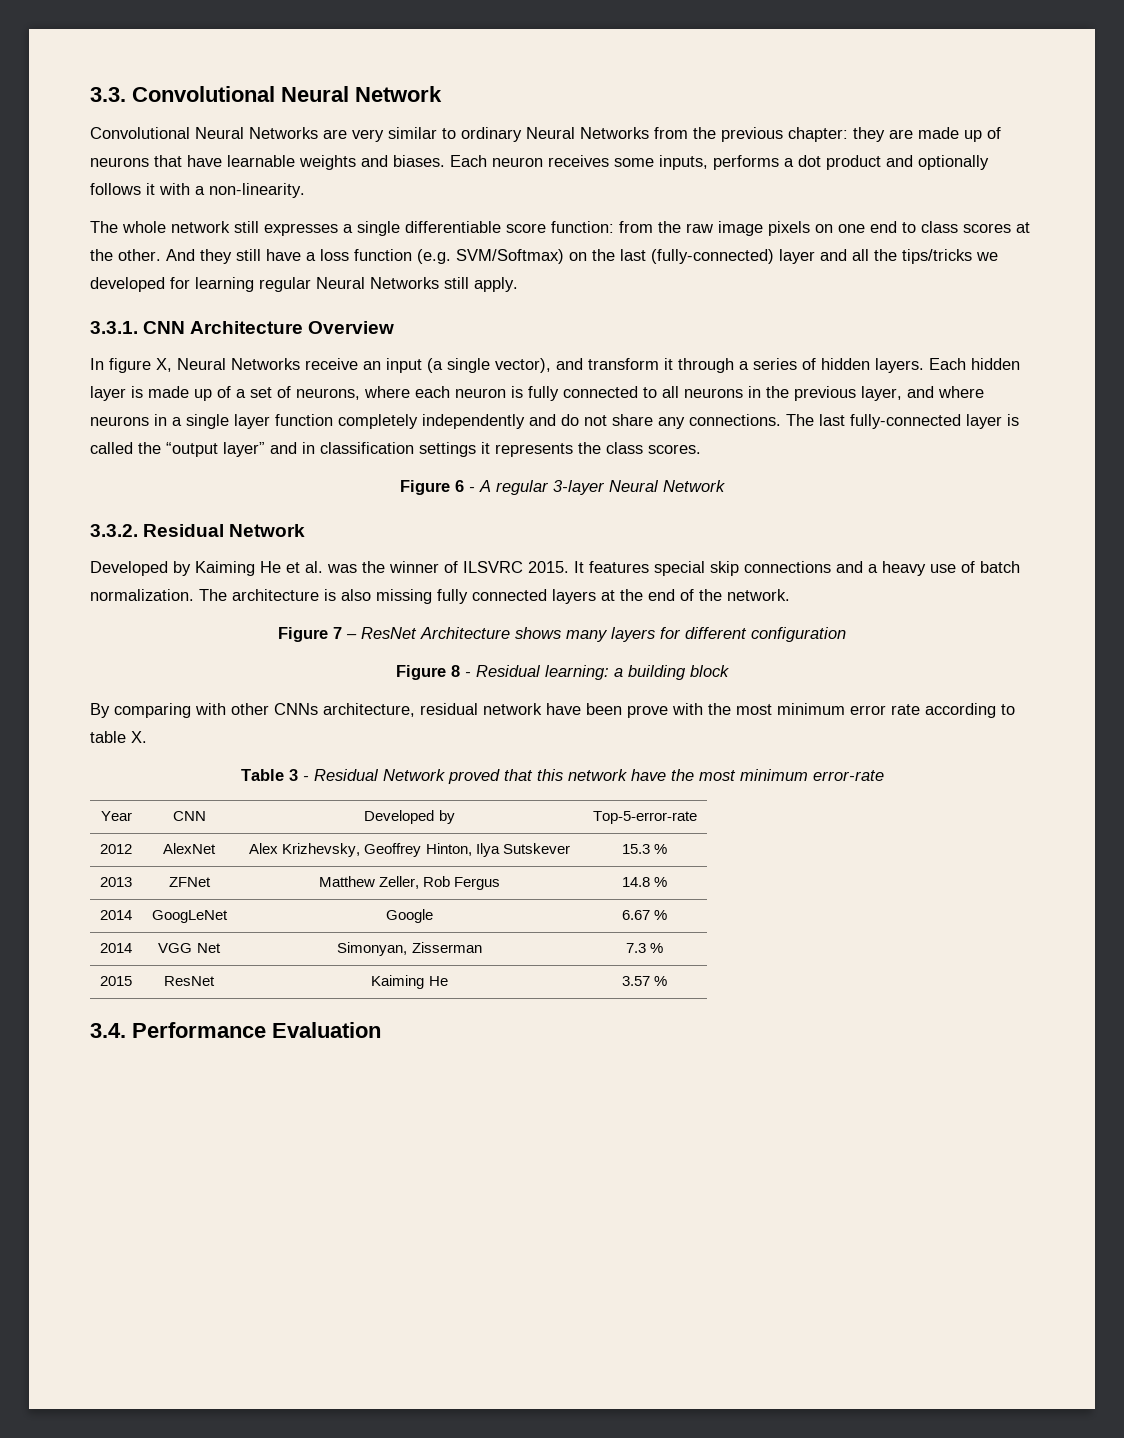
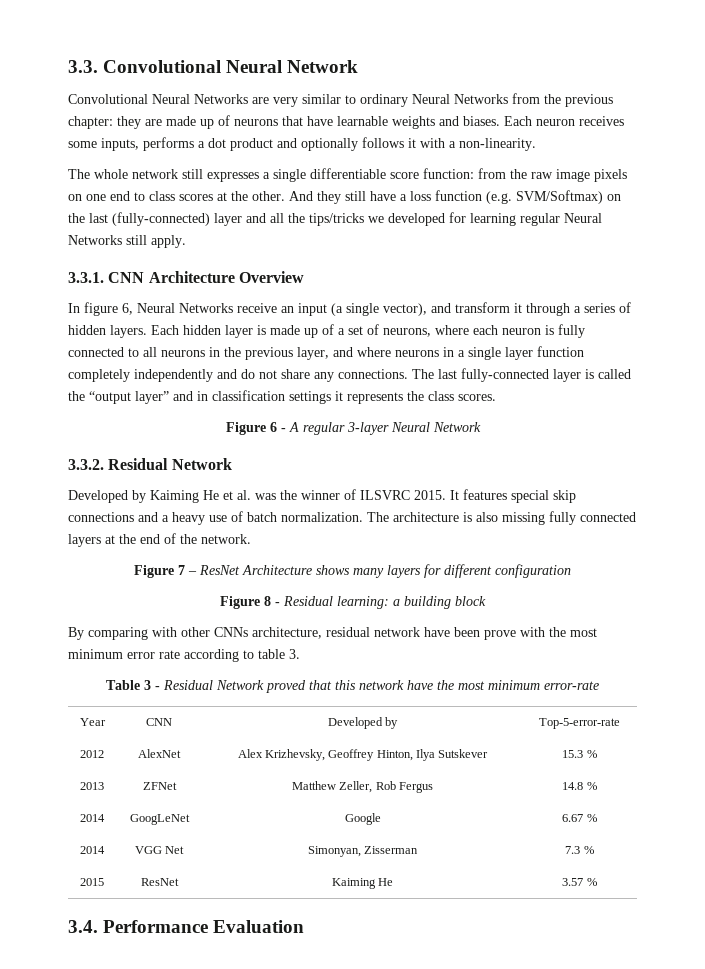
- In figure X, Neural Networks receive an input (a single vector), and transform it through a series of hidden layers.
+ In figure 6, Neural Networks receive an input (a single vector), and transform it through a series of hidden layers.
- By comparing with other CNNs architecture, residual network have been prove with the most minimum error rate according to table X.
+ By comparing with other CNNs architecture, residual network have been prove with the most minimum error rate according to table 3.

